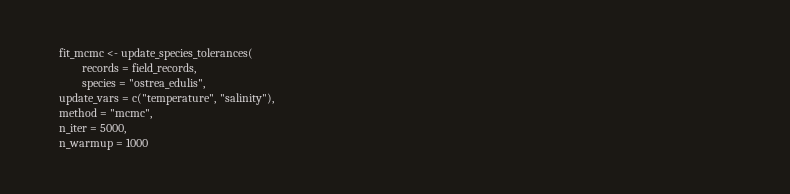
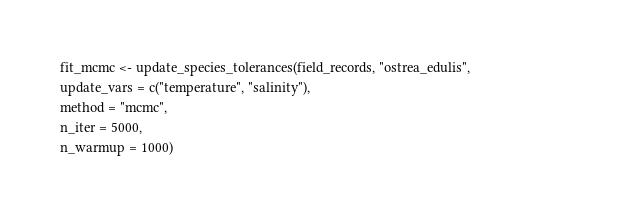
- fit_mcmc <- update_species_tolerances(
- records = field_records,
- species = "ostrea_edulis",
+ fit_mcmc <- update_species_tolerances(field_records, "ostrea_edulis",
- n_warmup = 1000
+ n_warmup = 1000)

